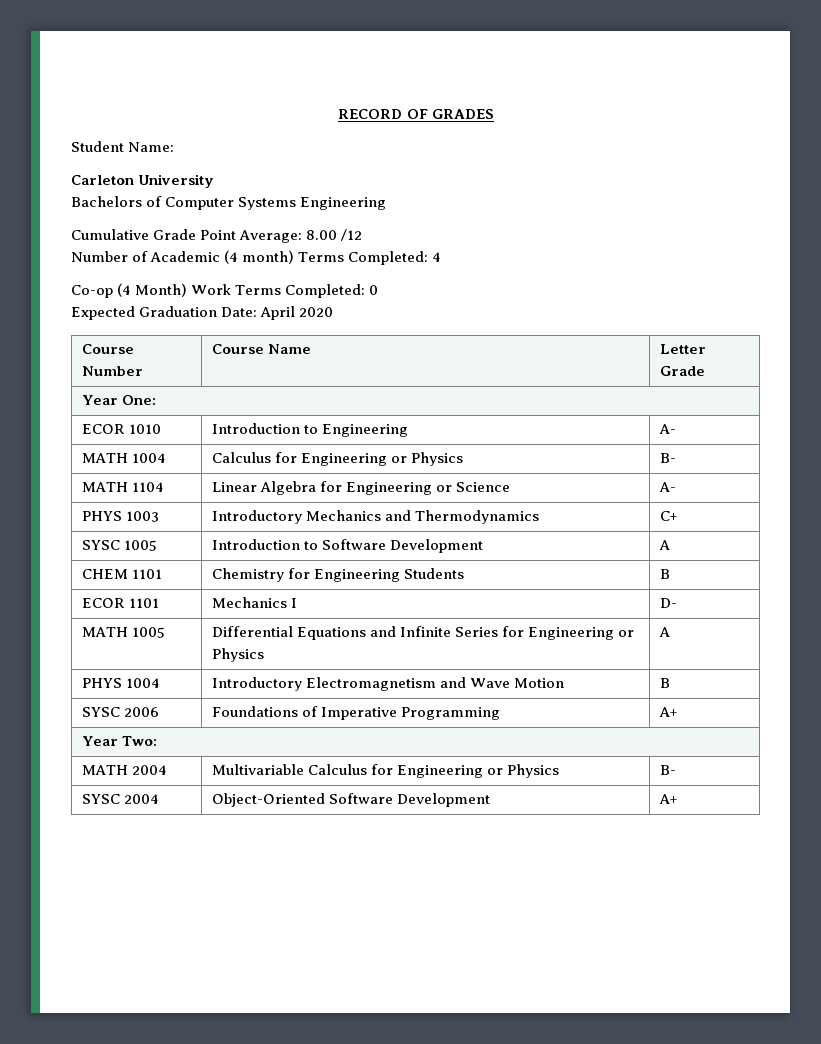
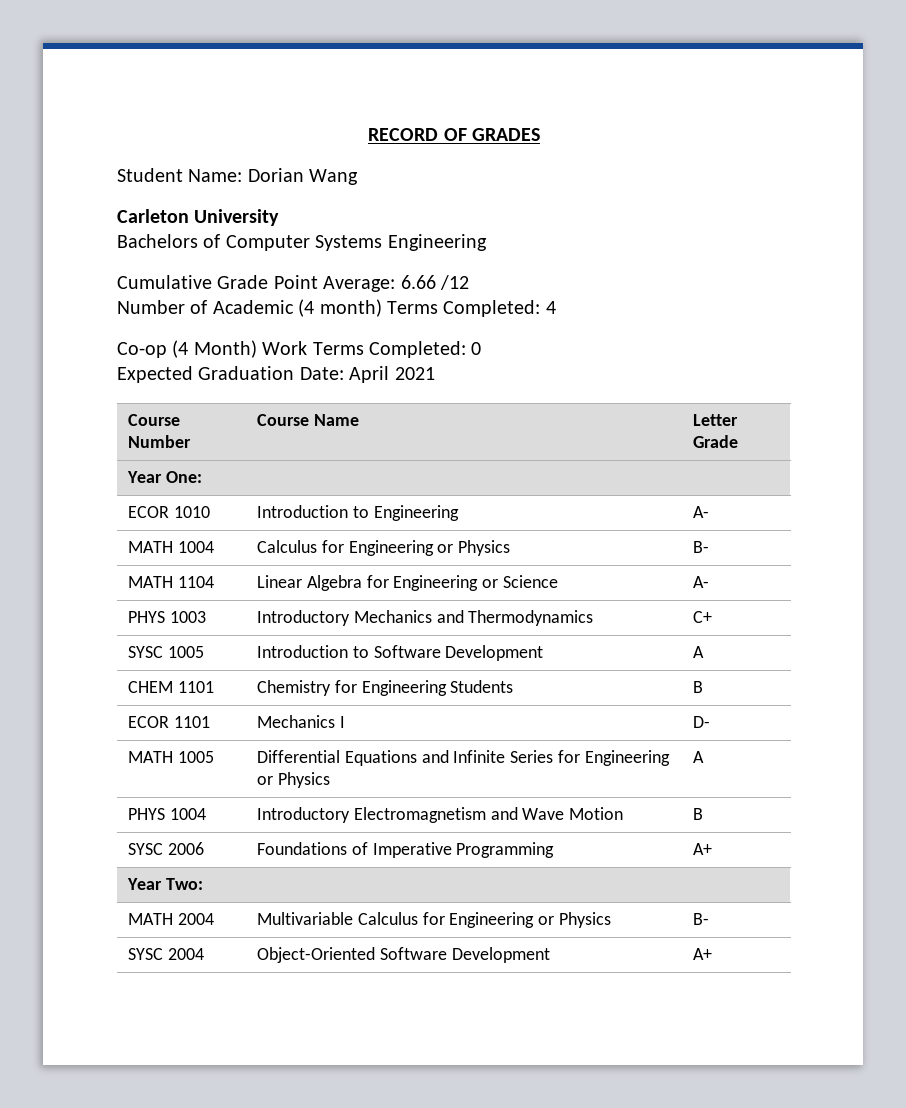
- Student Name:
+ Student Name: Dorian Wang
- Cumulative Grade Point Average: 8.00 /12
+ Cumulative Grade Point Average: 6.66 /12
- Expected Graduation Date: April 2020
+ Expected Graduation Date: April 2021

